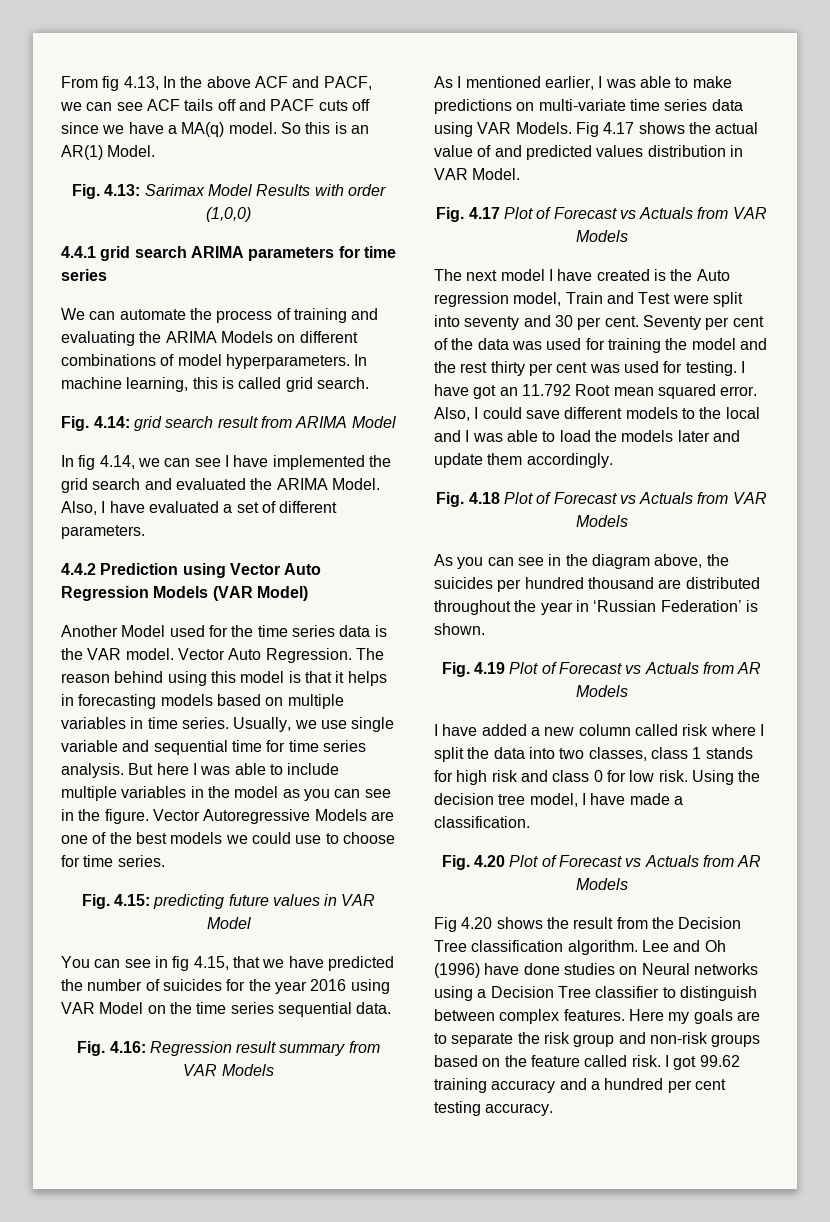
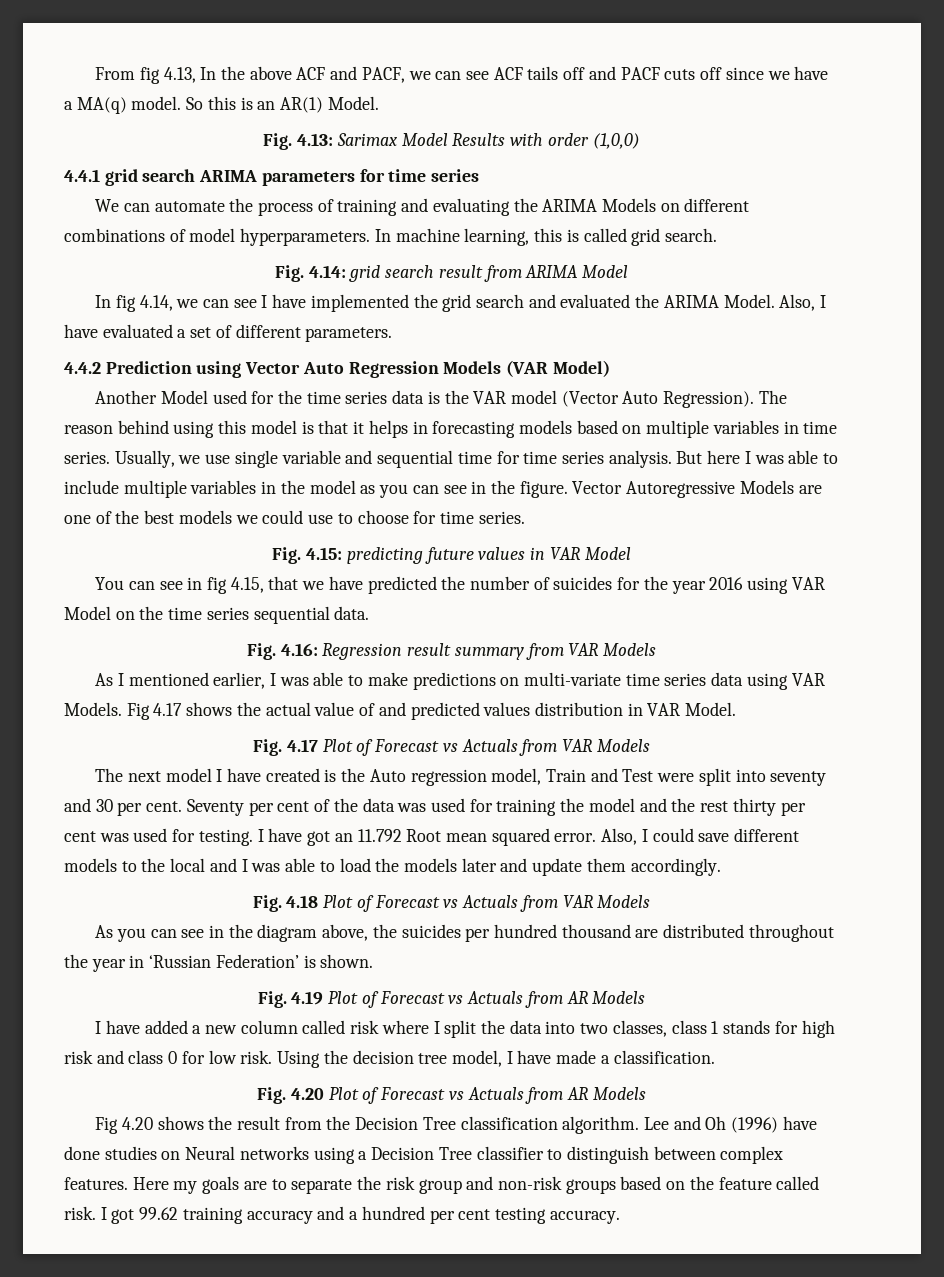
- Another Model used for the time series data is the VAR model. Vector Auto Regression.
+ Another Model used for the time series data is the VAR model (Vector Auto Regression).

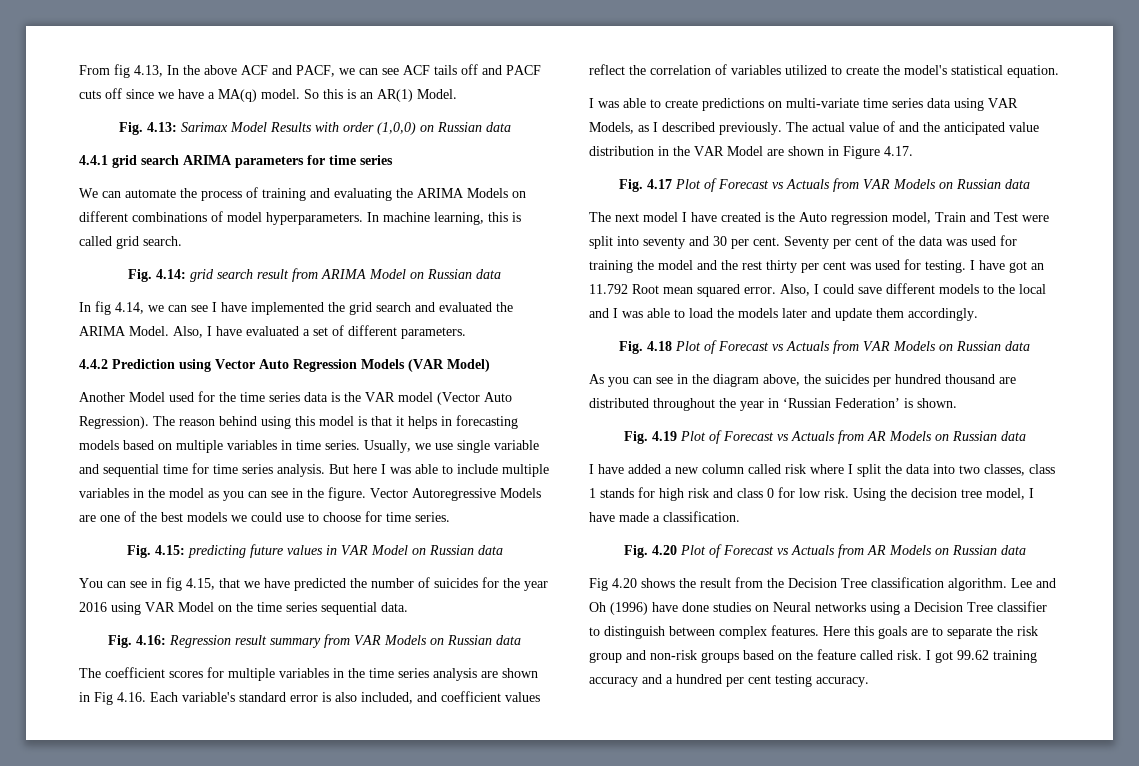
- Fig. 4.13: Sarimax Model Results with order (1,0,0)
+ Fig. 4.13: Sarimax Model Results with order (1,0,0) on Russian data
- Fig. 4.14: grid search result from ARIMA Model
+ Fig. 4.14: grid search result from ARIMA Model on Russian data
- Fig. 4.15: predicting future values in VAR Model
+ Fig. 4.15: predicting future values in VAR Model on Russian data
- Fig. 4.16: Regression result summary from VAR Models
- As I mentioned earlier, I was able to make predictions on multi-variate time series data using VAR Models. Fig 4.17 shows the actual value of and predicted values distribution in VAR Model.
+ Fig. 4.16: Regression result summary from VAR Models on Russian data
+ The coefficient scores for multiple variables in the time series analysis are shown in Fig 4.16. Each variable's standard error is also included, and coefficient values reflect the correlation of variables utilized to create the model's statistical equation.
+ I was able to create predictions on multi-variate time series data using VAR Models, as I described previously. The actual value of and the anticipated value distribution in the VAR Model are shown in Figure 4.17.
- Fig. 4.17 Plot of Forecast vs Actuals from VAR Models
+ Fig. 4.17 Plot of Forecast vs Actuals from VAR Models on Russian data
- Fig. 4.18 Plot of Forecast vs Actuals from VAR Models
+ Fig. 4.18 Plot of Forecast vs Actuals from VAR Models on Russian data
- Fig. 4.19 Plot of Forecast vs Actuals from AR Models
+ Fig. 4.19 Plot of Forecast vs Actuals from AR Models on Russian data
- Fig. 4.20 Plot of Forecast vs Actuals from AR Models
+ Fig. 4.20 Plot of Forecast vs Actuals from AR Models on Russian data
- Here my goals are to separate the risk group and non-risk groups based on the feature called risk.
+ Here this goals are to separate the risk group and non-risk groups based on the feature called risk.

